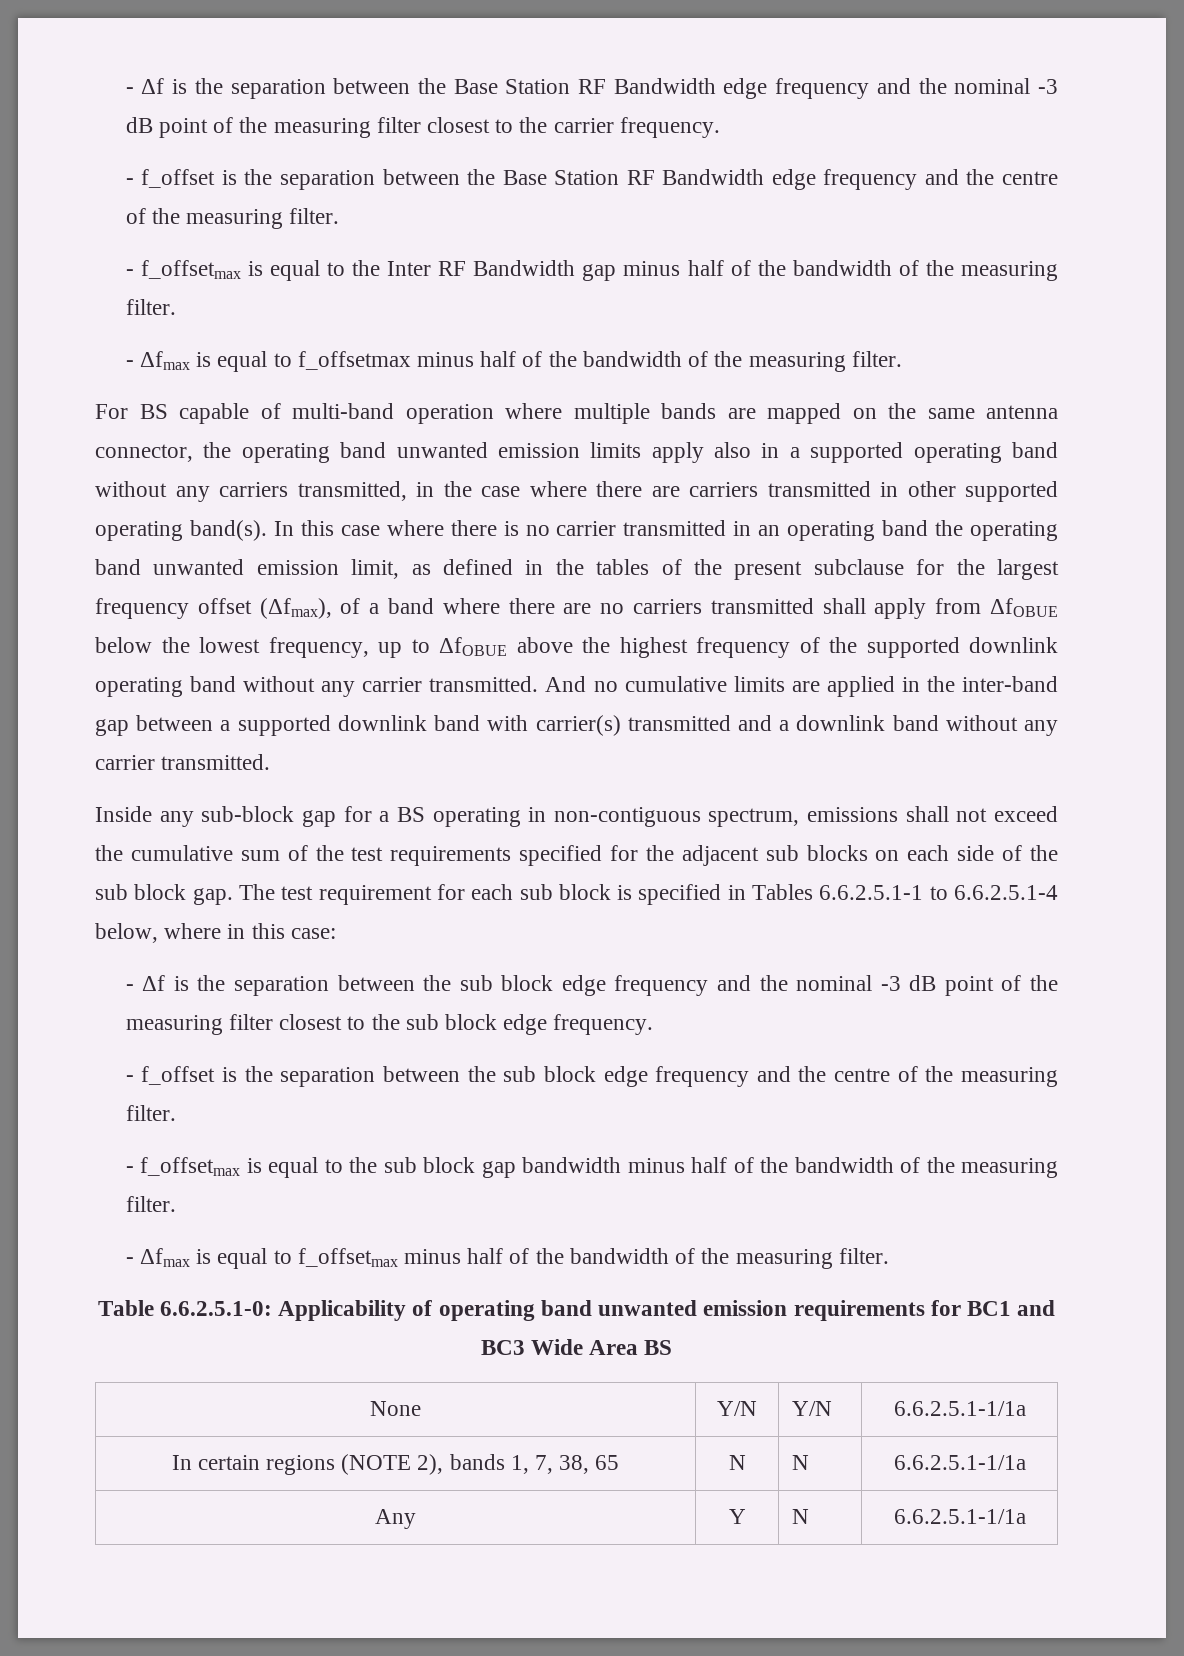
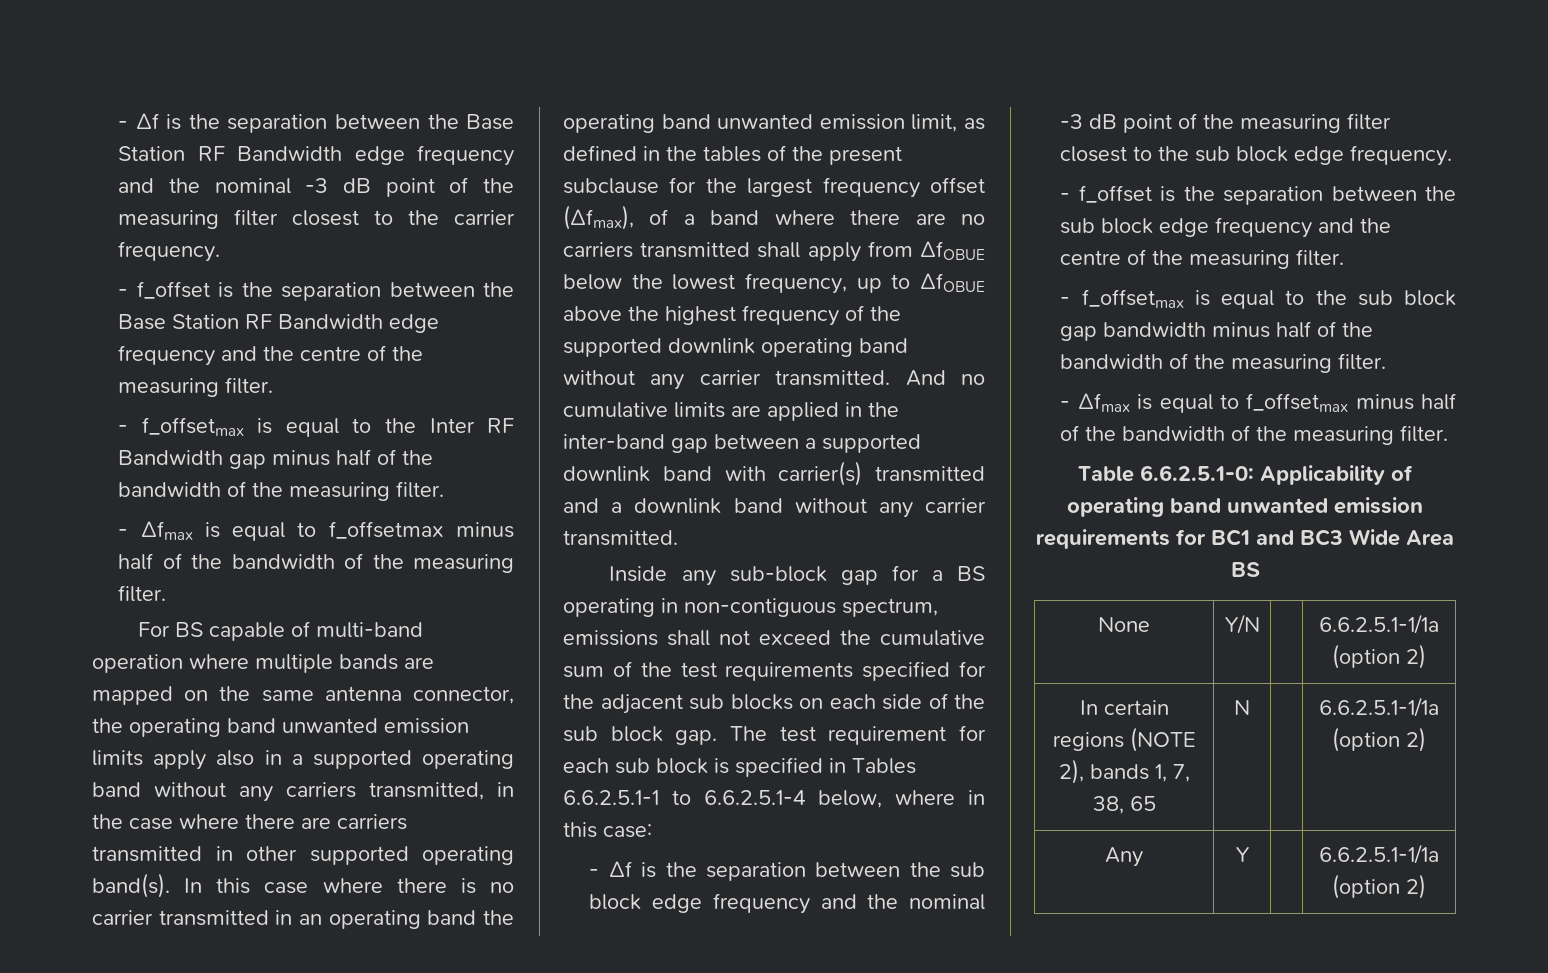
- None | Y/N | Y/N | 6.6.2.5.1-1/1a
+ None | Y/N | | 6.6.2.5.1-1/1a (option 2)
- In certain regions (NOTE 2), bands 1, 7, 38, 65 | N | N | 6.6.2.5.1-1/1a
+ In certain regions (NOTE 2), bands 1, 7, 38, 65 | N | | 6.6.2.5.1-1/1a (option 2)
- Any | Y | N | 6.6.2.5.1-1/1a
+ Any | Y | | 6.6.2.5.1-1/1a (option 2)

